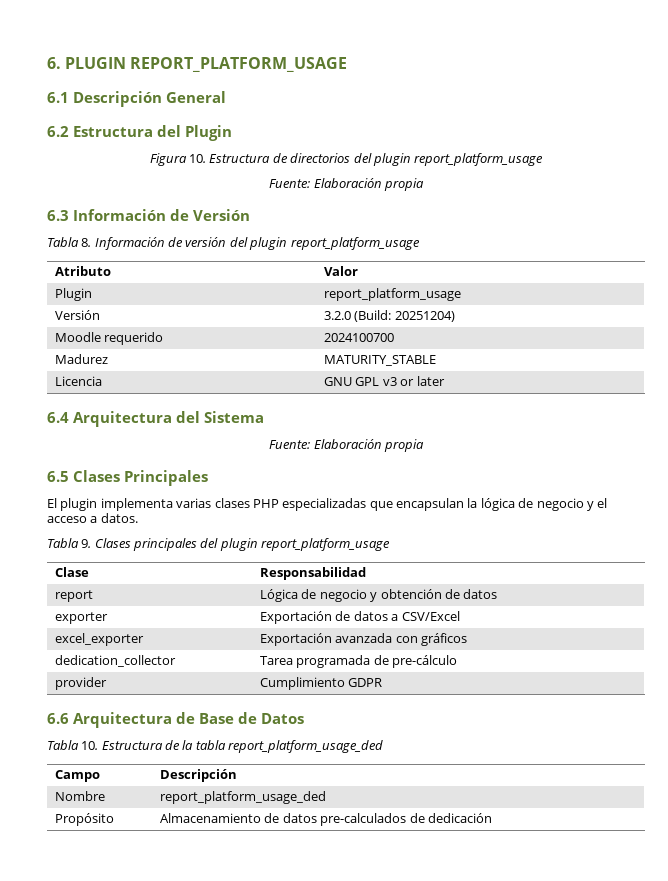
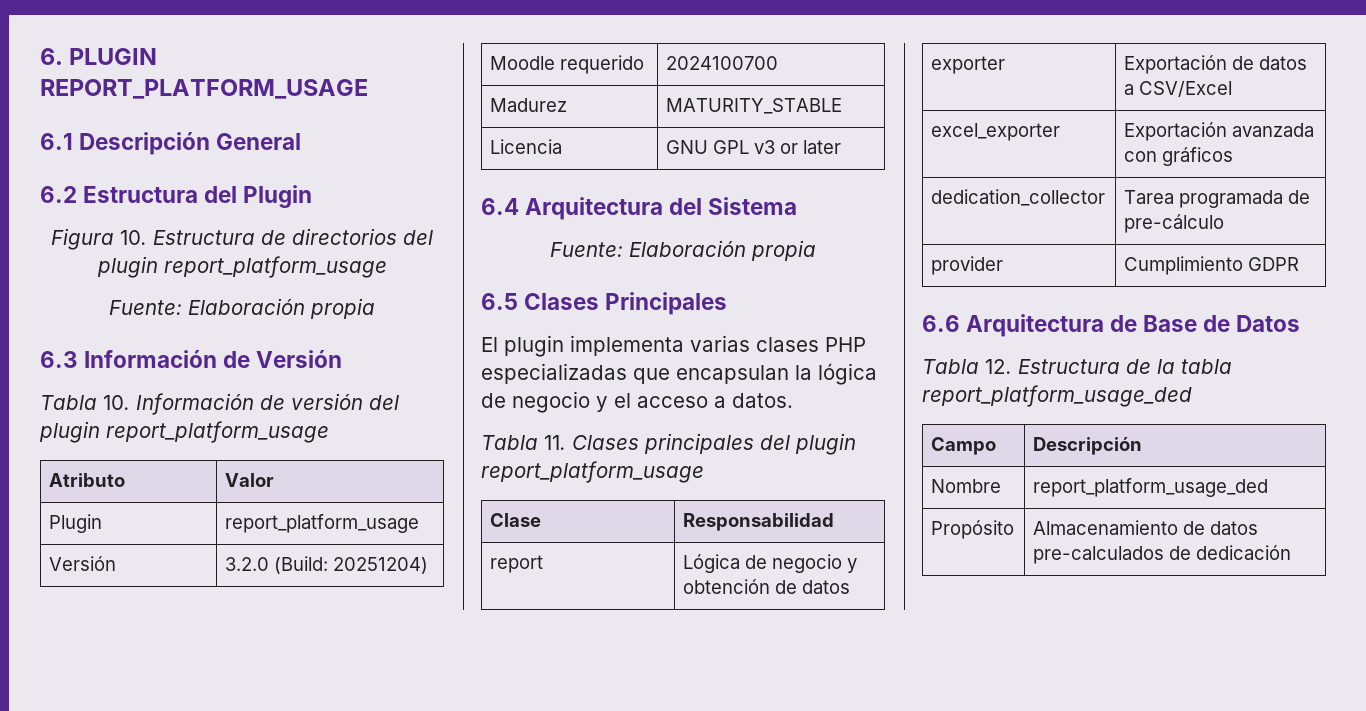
- Tabla 8. Información de versión del plugin report_platform_usage
+ Tabla 10. Información de versión del plugin report_platform_usage
- Tabla 9. Clases principales del plugin report_platform_usage
+ Tabla 11. Clases principales del plugin report_platform_usage
- Tabla 10. Estructura de la tabla report_platform_usage_ded
+ Tabla 12. Estructura de la tabla report_platform_usage_ded

